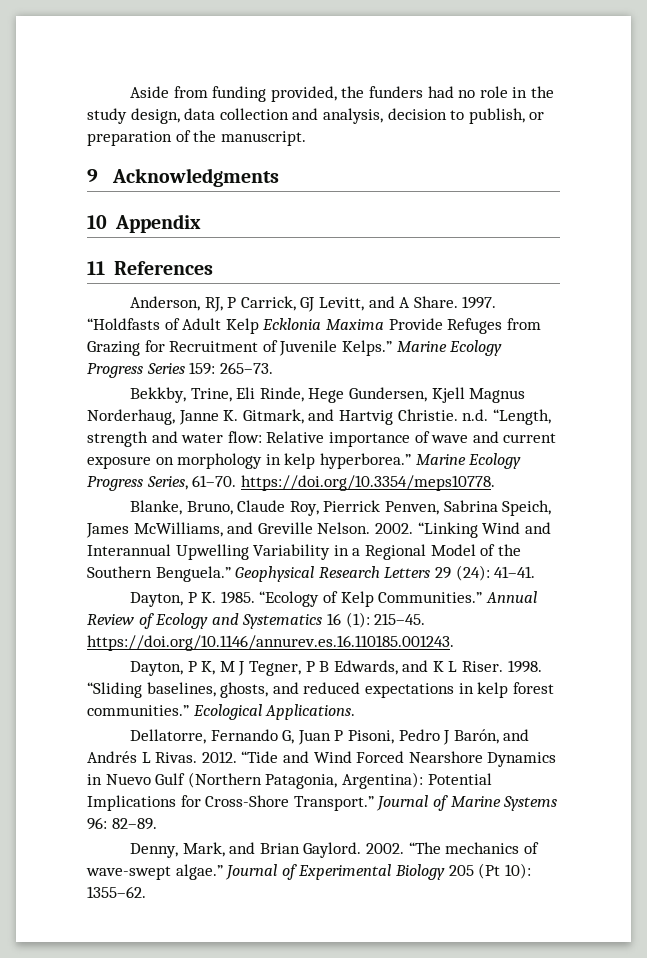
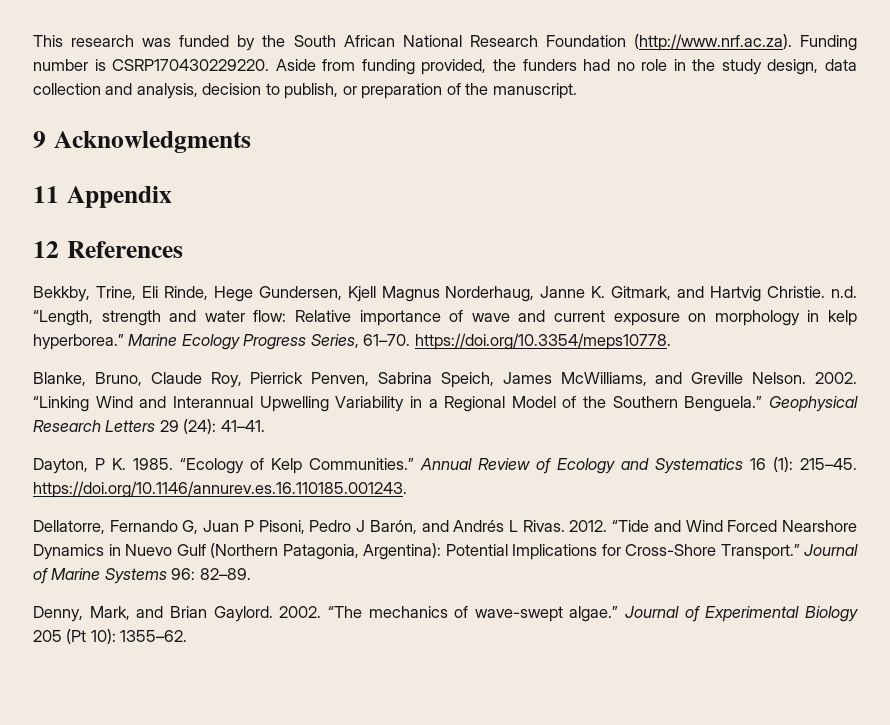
+ This research was funded by the South African National Research Foundation (http://www.nrf.ac.za). Funding number is CSRP170430229220.
- 10 Appendix
+ 11 Appendix
- 11 References
+ 12 References
- Anderson, RJ, P Carrick, GJ Levitt, and A Share. 1997. “Holdfasts of Adult Kelp Ecklonia Maxima Provide Refuges from Grazing for Recruitment of Juvenile Kelps.” Marine Ecology Progress Series 159: 265–73.
- Dayton, P K, M J Tegner, P B Edwards, and K L Riser. 1998. “Sliding baselines, ghosts, and reduced expectations in kelp forest communities.” Ecological Applications.

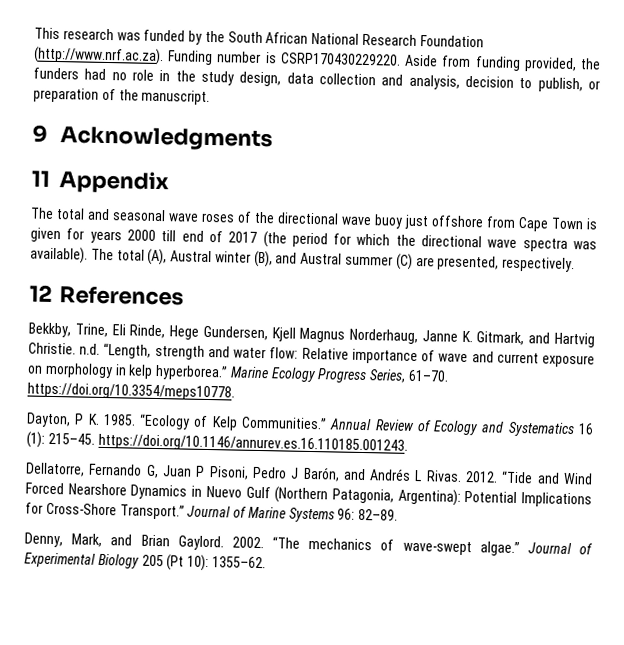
+ The total and seasonal wave roses of the directional wave buoy just offshore from Cape Town is given for years 2000 till end of 2017 (the period for which the directional wave spectra was available). The total (A), Austral winter (B), and Austral summer (C) are presented, respectively.
- Blanke, Bruno, Claude Roy, Pierrick Penven, Sabrina Speich, James McWilliams, and Greville Nelson. 2002. “Linking Wind and Interannual Upwelling Variability in a Regional Model of the Southern Benguela.” Geophysical Research Letters 29 (24): 41–41.

